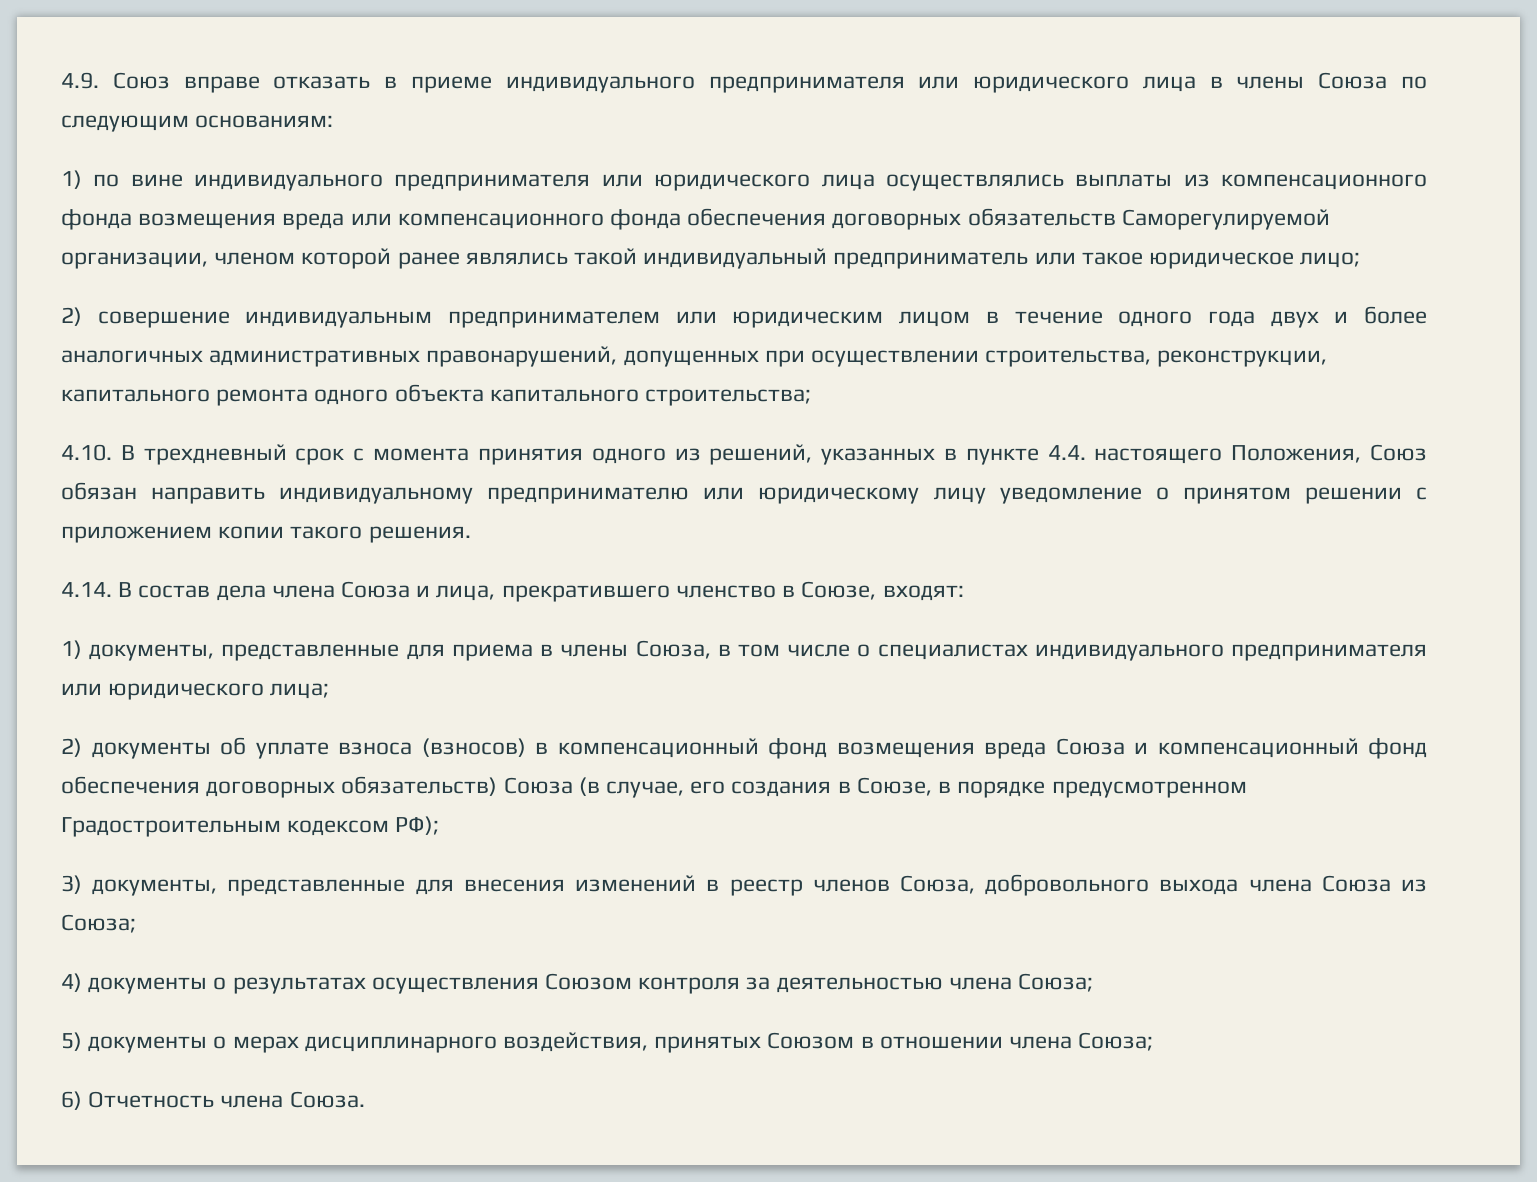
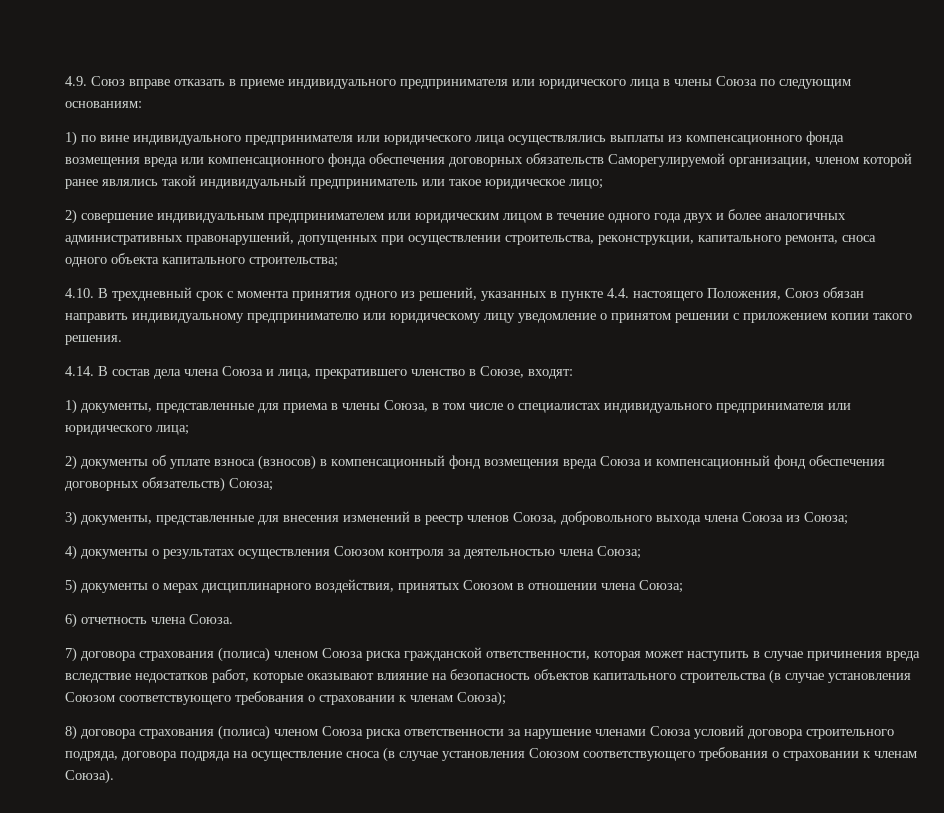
- 2) совершение индивидуальным предпринимателем или юридическим лицом в течение одного года двух и более аналогичных административных правонарушений, допущенных при осуществлении строительства, реконструкции, капитального ремонта одного объекта капитального строительства;
+ 2) совершение индивидуальным предпринимателем или юридическим лицом в течение одного года двух и более аналогичных административных правонарушений, допущенных при осуществлении строительства, реконструкции, капитального ремонта, сноса одного объекта капитального строительства;
- 2) документы об уплате взноса (взносов) в компенсационный фонд возмещения вреда Союза и компенсационный фонд обеспечения договорных обязательств) Союза (в случае, его создания в Союзе, в порядке предусмотренном Градостроительным кодексом РФ);
+ 2) документы об уплате взноса (взносов) в компенсационный фонд возмещения вреда Союза и компенсационный фонд обеспечения договорных обязательств) Союза;
- 6) Отчетность члена Союза.
+ 6) отчетность члена Союза.
+ 7) договора страхования (полиса) членом Союза риска гражданской ответственности, которая может наступить в случае причинения вреда вследствие недостатков работ, которые оказывают влияние на безопасность объектов капитального строительства (в случае установления Союзом соответствующего требования о страховании к членам Союза);
+ 8) договора страхования (полиса) членом Союза риска ответственности за нарушение членами Союза условий договора строительного подряда, договора подряда на осуществление сноса (в случае установления Союзом соответствующего требования о страховании к членам Союза).

